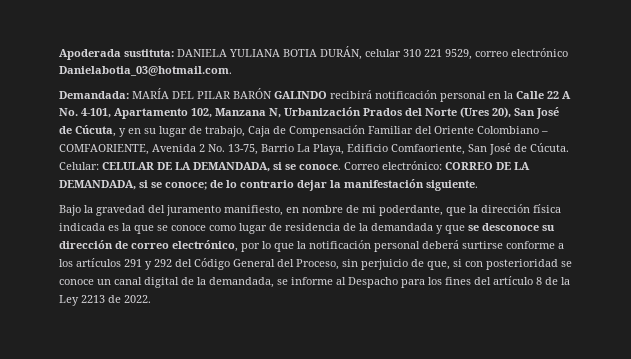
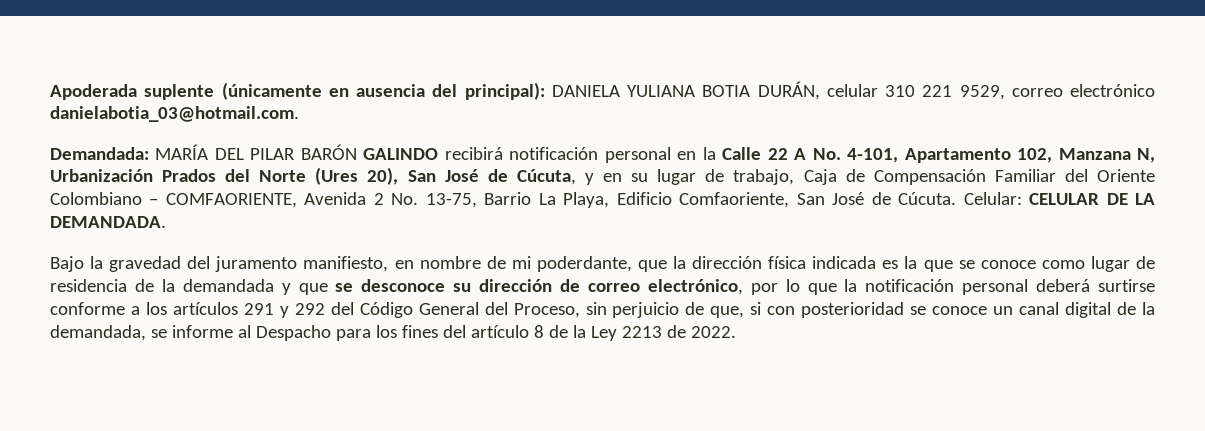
- Apoderada sustituta: DANIELA YULIANA BOTIA DURÁN, celular 310 221 9529, correo electrónico Danielabotia_03@hotmail.com.
+ Apoderada suplente (únicamente en ausencia del principal): DANIELA YULIANA BOTIA DURÁN, celular 310 221 9529, correo electrónico danielabotia_03@hotmail.com.
- Celular: CELULAR DE LA DEMANDADA, si se conoce. Correo electrónico: CORREO DE LA DEMANDADA, si se conoce; de lo contrario dejar la manifestación siguiente.
+ Celular: CELULAR DE LA DEMANDADA.

